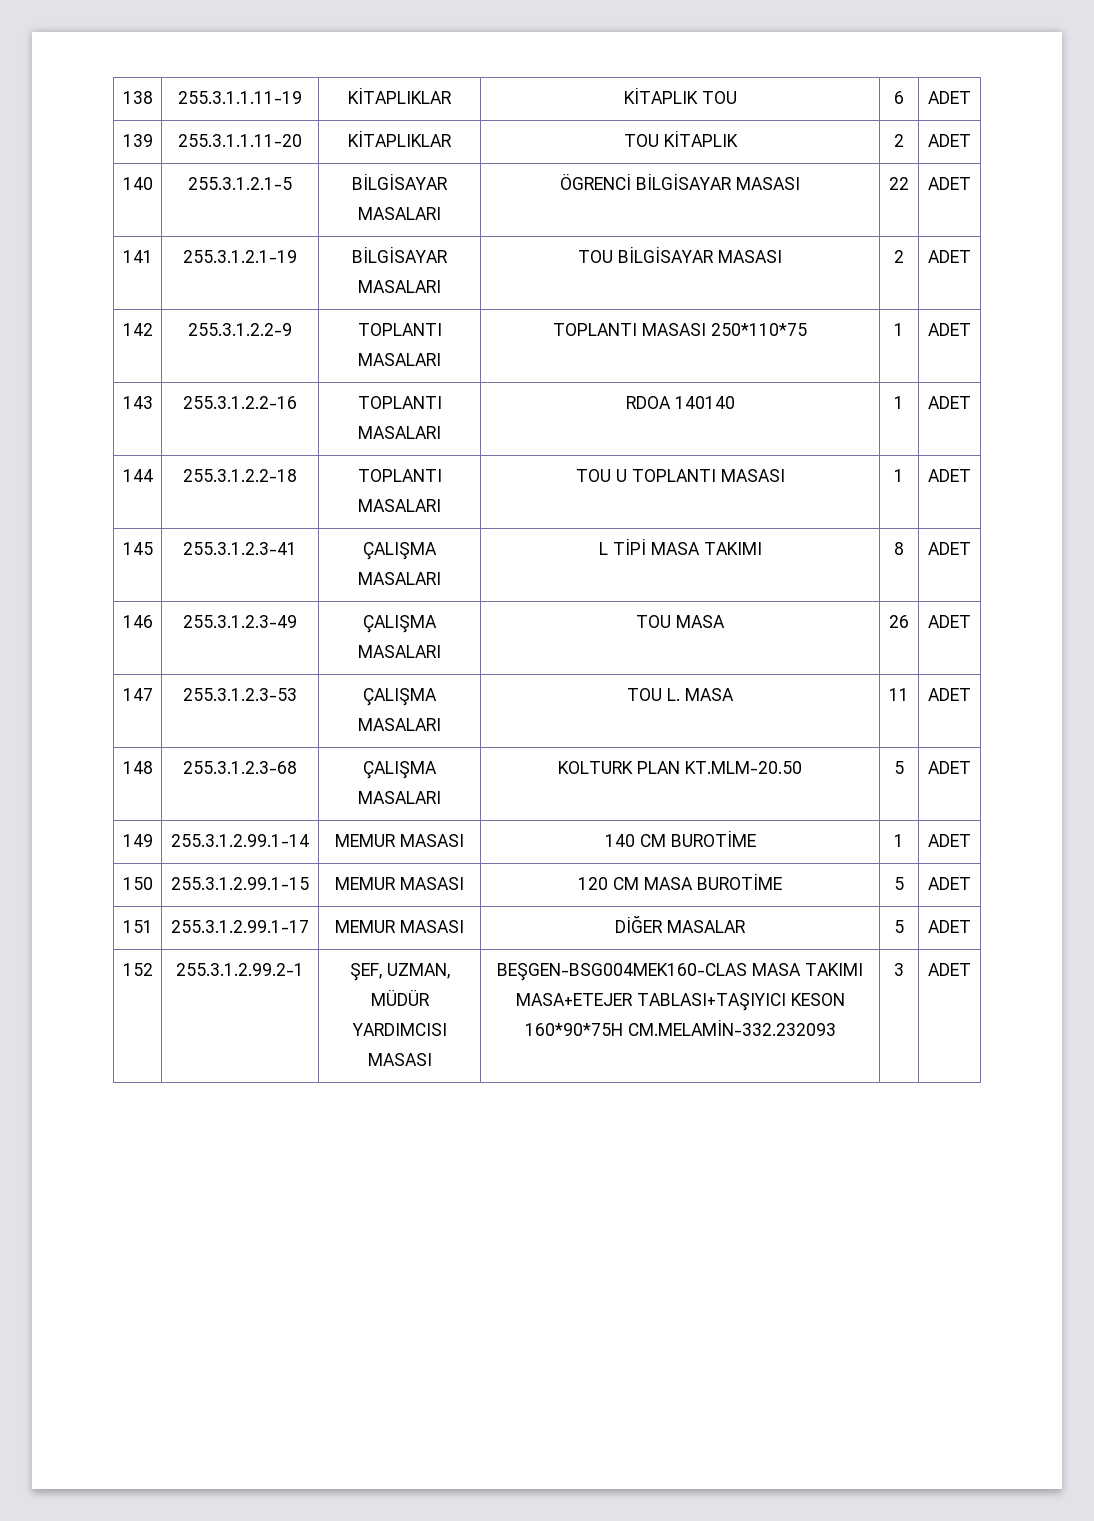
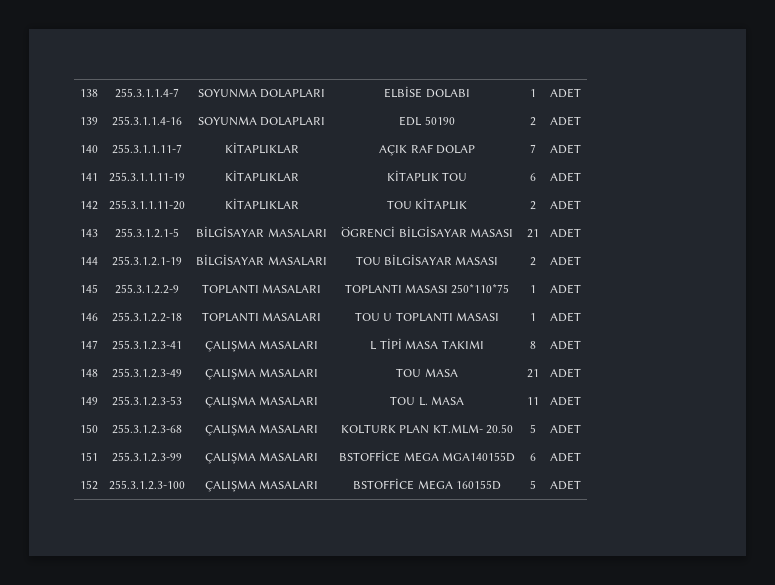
- 138 | 255.3.1.1.11-19 | KİTAPLIKLAR | KİTAPLIK TOU | 6 | ADET
+ 138 | 255.3.1.1.4-7 | SOYUNMA DOLAPLARI | ELBİSE DOLABI | 1 | ADET
+ 139 | 255.3.1.1.4-16 | SOYUNMA DOLAPLARI | EDL 50190 | 2 | ADET
+ 140 | 255.3.1.1.11-7 | KİTAPLIKLAR | AÇIK RAF DOLAP | 7 | ADET
+ 141 | 255.3.1.1.11-19 | KİTAPLIKLAR | KİTAPLIK TOU | 6 | ADET
- 139 | 255.3.1.1.11-20 | KİTAPLIKLAR | TOU KİTAPLIK | 2 | ADET
+ 142 | 255.3.1.1.11-20 | KİTAPLIKLAR | TOU KİTAPLIK | 2 | ADET
- 140 | 255.3.1.2.1-5 | BİLGİSAYAR MASALARI | ÖGRENCİ BİLGİSAYAR MASASI | 22 | ADET
- 141 | 255.3.1.2.1-19 | BİLGİSAYAR MASALARI | TOU BİLGİSAYAR MASASI | 2 | ADET
+ 143 | 255.3.1.2.1-5 | BİLGİSAYAR MASALARI | ÖGRENCİ BİLGİSAYAR MASASI | 21 | ADET
+ 144 | 255.3.1.2.1-19 | BİLGİSAYAR MASALARI | TOU BİLGİSAYAR MASASI | 2 | ADET
- 142 | 255.3.1.2.2-9 | TOPLANTI MASALARI | TOPLANTI MASASI 250*110*75 | 1 | ADET
+ 145 | 255.3.1.2.2-9 | TOPLANTI MASALARI | TOPLANTI MASASI 250*110*75 | 1 | ADET
- 143 | 255.3.1.2.2-16 | TOPLANTI MASALARI | RDOA 140140 | 1 | ADET
- 144 | 255.3.1.2.2-18 | TOPLANTI MASALARI | TOU U TOPLANTI MASASI | 1 | ADET
+ 146 | 255.3.1.2.2-18 | TOPLANTI MASALARI | TOU U TOPLANTI MASASI | 1 | ADET
- 145 | 255.3.1.2.3-41 | ÇALIŞMA MASALARI | L TİPİ MASA TAKIMI | 8 | ADET
+ 147 | 255.3.1.2.3-41 | ÇALIŞMA MASALARI | L TİPİ MASA TAKIMI | 8 | ADET
- 146 | 255.3.1.2.3-49 | ÇALIŞMA MASALARI | TOU MASA | 26 | ADET
- 147 | 255.3.1.2.3-53 | ÇALIŞMA MASALARI | TOU L. MASA | 11 | ADET
+ 148 | 255.3.1.2.3-49 | ÇALIŞMA MASALARI | TOU MASA | 21 | ADET
+ 149 | 255.3.1.2.3-53 | ÇALIŞMA MASALARI | TOU L. MASA | 11 | ADET
- 148 | 255.3.1.2.3-68 | ÇALIŞMA MASALARI | KOLTURK PLAN KT.MLM-20.50 | 5 | ADET
- 149 | 255.3.1.2.99.1-14 | MEMUR MASASI | 140 CM BUROTİME | 1 | ADET
- 150 | 255.3.1.2.99.1-15 | MEMUR MASASI | 120 CM MASA BUROTİME | 5 | ADET
- 151 | 255.3.1.2.99.1-17 | MEMUR MASASI | DİĞER MASALAR | 5 | ADET
- 152 | 255.3.1.2.99.2-1 | ŞEF, UZMAN, MÜDÜR YARDIMCISI MASASI | BEŞGEN-BSG004MEK160-CLAS MASA TAKIMI MASA+ETEJER TABLASI+TAŞIYICI KESON 160*90*75H CM.MELAMİN-332.232093 | 3 | ADET
+ 150 | 255.3.1.2.3-68 | ÇALIŞMA MASALARI | KOLTURK PLAN KT.MLM- 20.50 | 5 | ADET
+ 151 | 255.3.1.2.3-99 | ÇALIŞMA MASALARI | BSTOFFİCE MEGA MGA140155D | 6 | ADET
+ 152 | 255.3.1.2.3-100 | ÇALIŞMA MASALARI | BSTOFFİCE MEGA 160155D | 5 | ADET

